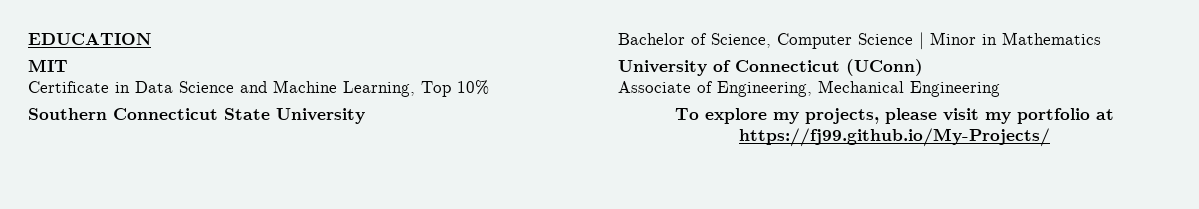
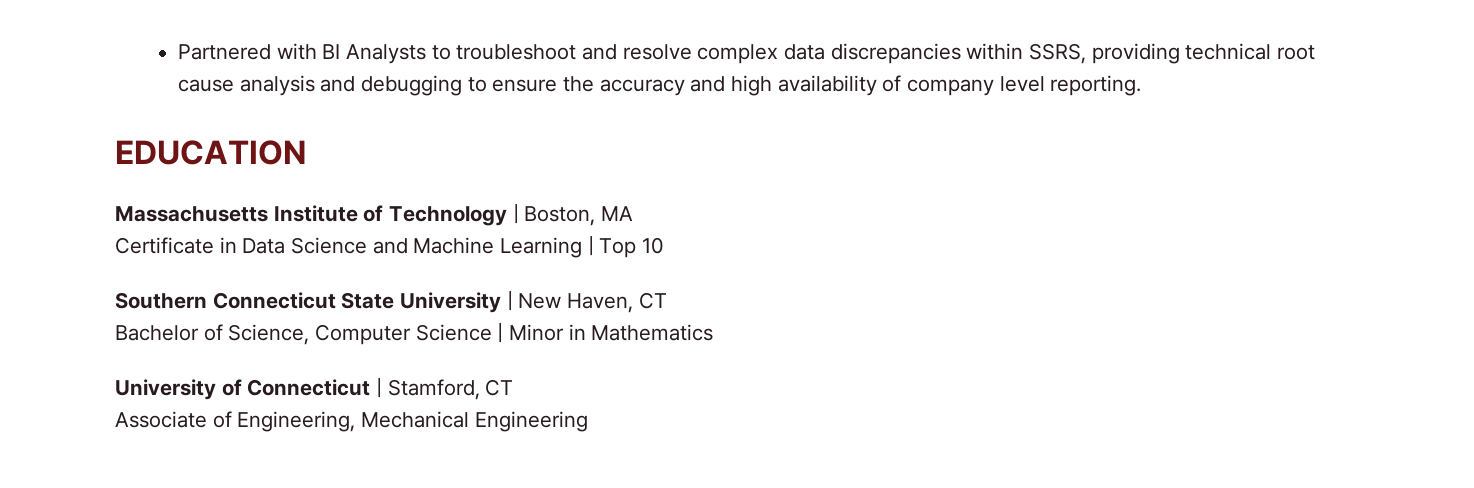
+ Partnered with BI Analysts to troubleshoot and resolve complex data discrepancies within SSRS, providing technical root cause analysis and debugging to ensure the accuracy and high availability of company level reporting.
  EDUCATION
- MIT
+ Massachusetts Institute of Technology | Boston, MA
- Certificate in Data Science and Machine Learning, Top 10%
+ Certificate in Data Science and Machine Learning | Top 10
- Southern Connecticut State University
+ Southern Connecticut State University | New Haven, CT
- University of Connecticut (UConn)
+ University of Connecticut | Stamford, CT
- To explore my projects, please visit my portfolio at https://fj99.github.io/My-Projects/

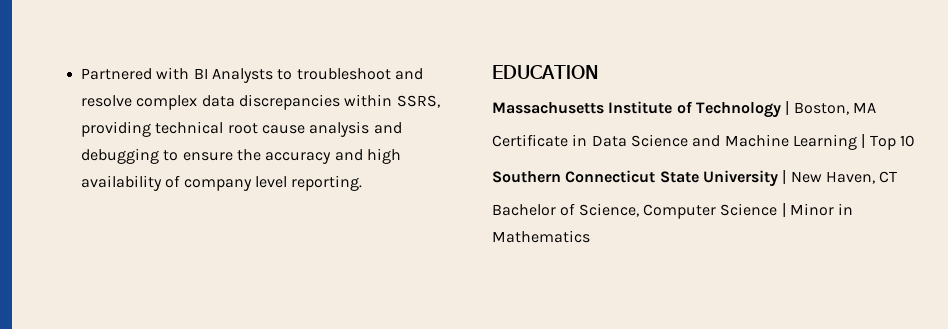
- University of Connecticut | Stamford, CT
- Associate of Engineering, Mechanical Engineering

